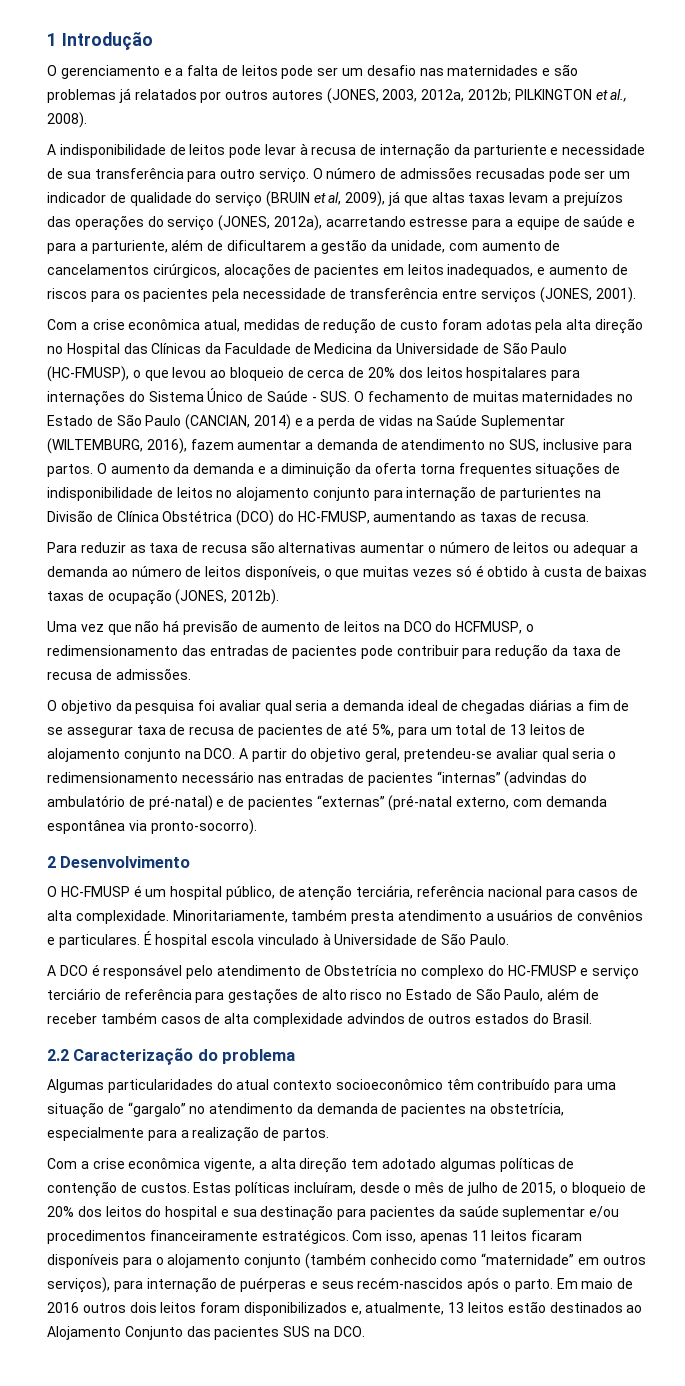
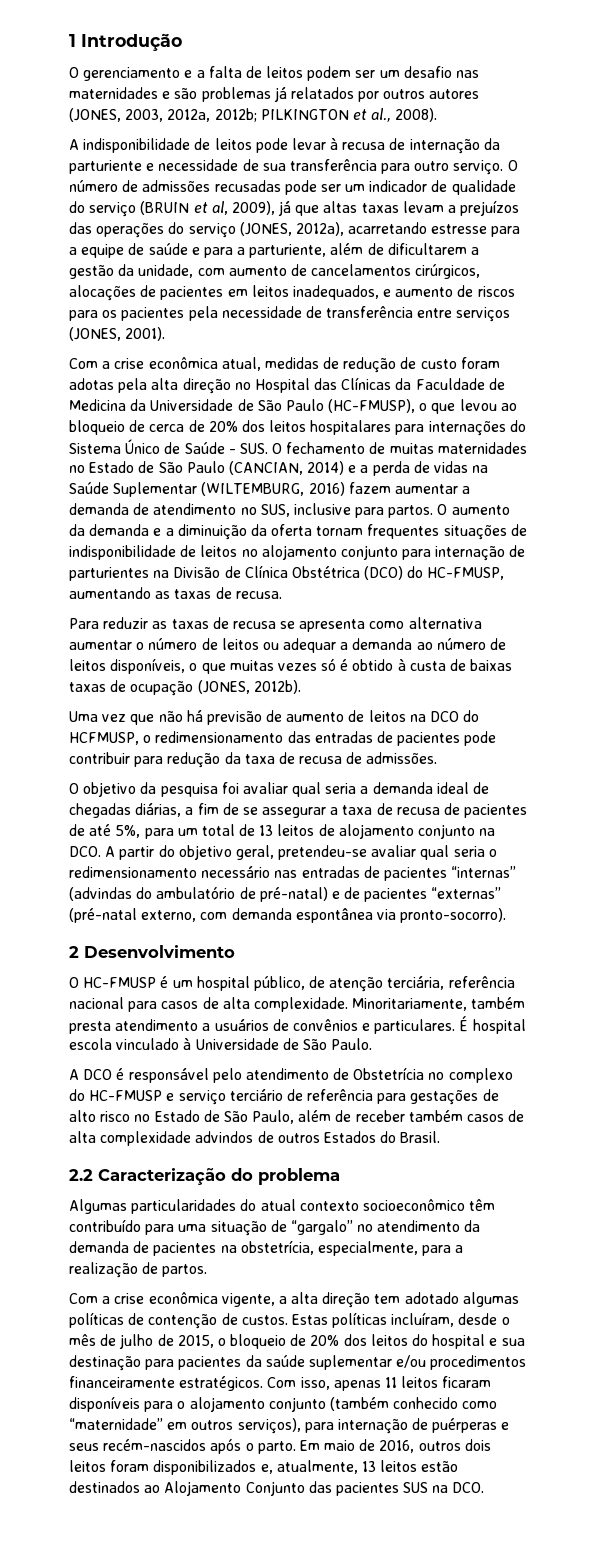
- O gerenciamento e a falta de leitos pode ser um desafio nas maternidades e são problemas já relatados por outros autores (JONES, 2003, 2012a, 2012b; PILKINGTON et al., 2008).
+ O gerenciamento e a falta de leitos podem ser um desafio nas maternidades e são problemas já relatados por outros autores (JONES, 2003, 2012a, 2012b; PILKINGTON et al., 2008).
- Com a crise econômica atual, medidas de redução de custo foram adotas pela alta direção no Hospital das Clínicas da Faculdade de Medicina da Universidade de São Paulo (HC-FMUSP), o que levou ao bloqueio de cerca de 20% dos leitos hospitalares para internações do Sistema Único de Saúde - SUS. O fechamento de muitas maternidades no Estado de São Paulo (CANCIAN, 2014) e a perda de vidas na Saúde Suplementar (WILTEMBURG, 2016), fazem aumentar a demanda de atendimento no SUS, inclusive para partos.
+ Com a crise econômica atual, medidas de redução de custo foram adotas pela alta direção no Hospital das Clínicas da Faculdade de Medicina da Universidade de São Paulo (HC-FMUSP), o que levou ao bloqueio de cerca de 20% dos leitos hospitalares para internações do Sistema Único de Saúde - SUS. O fechamento de muitas maternidades no Estado de São Paulo (CANCIAN, 2014) e a perda de vidas na Saúde Suplementar (WILTEMBURG, 2016) fazem aumentar a demanda de atendimento no SUS, inclusive para partos.
- O aumento da demanda e a diminuição da oferta torna frequentes situações de indisponibilidade de leitos no alojamento conjunto para internação de parturientes na Divisão de Clínica Obstétrica (DCO) do HC-FMUSP, aumentando as taxas de recusa.
+ O aumento da demanda e a diminuição da oferta tornam frequentes situações de indisponibilidade de leitos no alojamento conjunto para internação de parturientes na Divisão de Clínica Obstétrica (DCO) do HC-FMUSP, aumentando as taxas de recusa.
- Para reduzir as taxa de recusa são alternativas aumentar o número de leitos ou adequar a demanda ao número de leitos disponíveis, o que muitas vezes só é obtido à custa de baixas taxas de ocupação (JONES, 2012b).
+ Para reduzir as taxas de recusa se apresenta como alternativa aumentar o número de leitos ou adequar a demanda ao número de leitos disponíveis, o que muitas vezes só é obtido à custa de baixas taxas de ocupação (JONES, 2012b).
- O objetivo da pesquisa foi avaliar qual seria a demanda ideal de chegadas diárias a fim de se assegurar taxa de recusa de pacientes de até 5%, para um total de 13 leitos de alojamento conjunto na DCO. A partir do objetivo geral, pretendeu-se avaliar qual seria o redimensionamento necessário nas entradas de pacientes “internas” (advindas do ambulatório de pré-natal) e de pacientes “externas” (pré-natal externo, com demanda espontânea via pronto-socorro).
+ O objetivo da pesquisa foi avaliar qual seria a demanda ideal de chegadas diárias, a fim de se assegurar a taxa de recusa de pacientes de até 5%, para um total de 13 leitos de alojamento conjunto na DCO. A partir do objetivo geral, pretendeu-se avaliar qual seria o redimensionamento necessário nas entradas de pacientes “internas” (advindas do ambulatório de pré-natal) e de pacientes “externas” (pré-natal externo, com demanda espontânea via pronto-socorro).
- A DCO é responsável pelo atendimento de Obstetrícia no complexo do HC-FMUSP e serviço terciário de referência para gestações de alto risco no Estado de São Paulo, além de receber também casos de alta complexidade advindos de outros estados do Brasil.
+ A DCO é responsável pelo atendimento de Obstetrícia no complexo do HC-FMUSP e serviço terciário de referência para gestações de alto risco no Estado de São Paulo, além de receber também casos de alta complexidade advindos de outros Estados do Brasil.
- Algumas particularidades do atual contexto socioeconômico têm contribuído para uma situação de “gargalo” no atendimento da demanda de pacientes na obstetrícia, especialmente para a realização de partos.
+ Algumas particularidades do atual contexto socioeconômico têm contribuído para uma situação de “gargalo” no atendimento da demanda de pacientes na obstetrícia, especialmente, para a realização de partos.
- Em maio de 2016 outros dois leitos foram disponibilizados e, atualmente, 13 leitos estão destinados ao Alojamento Conjunto das pacientes SUS na DCO.
+ Em maio de 2016, outros dois leitos foram disponibilizados e, atualmente, 13 leitos estão destinados ao Alojamento Conjunto das pacientes SUS na DCO.

